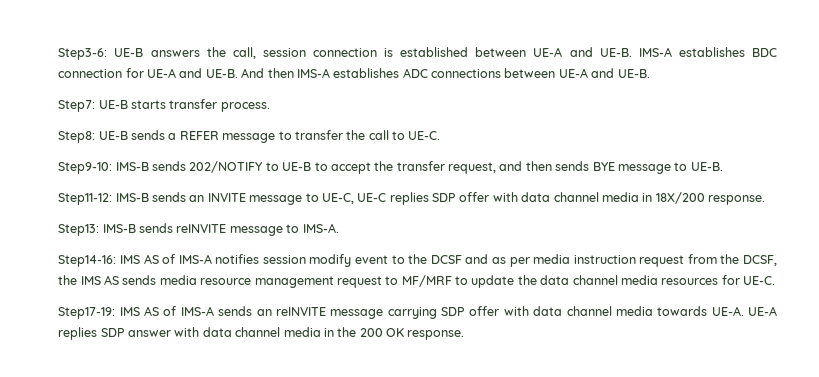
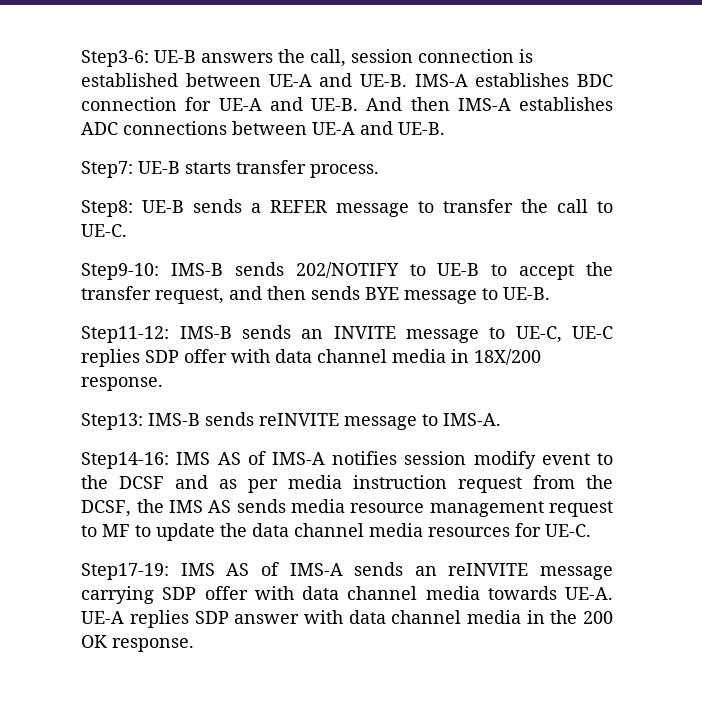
- Step14-16: IMS AS of IMS-A notifies session modify event to the DCSF and as per media instruction request from the DCSF, the IMS AS sends media resource management request to MF/MRF to update the data channel media resources for UE-C.
+ Step14-16: IMS AS of IMS-A notifies session modify event to the DCSF and as per media instruction request from the DCSF, the IMS AS sends media resource management request to MF to update the data channel media resources for UE-C.

